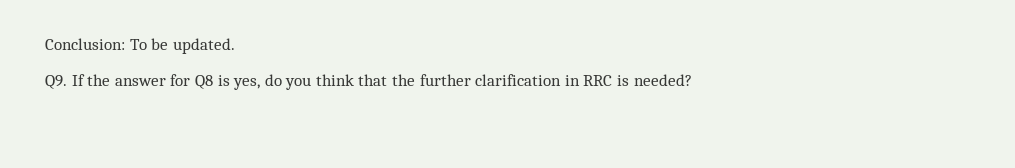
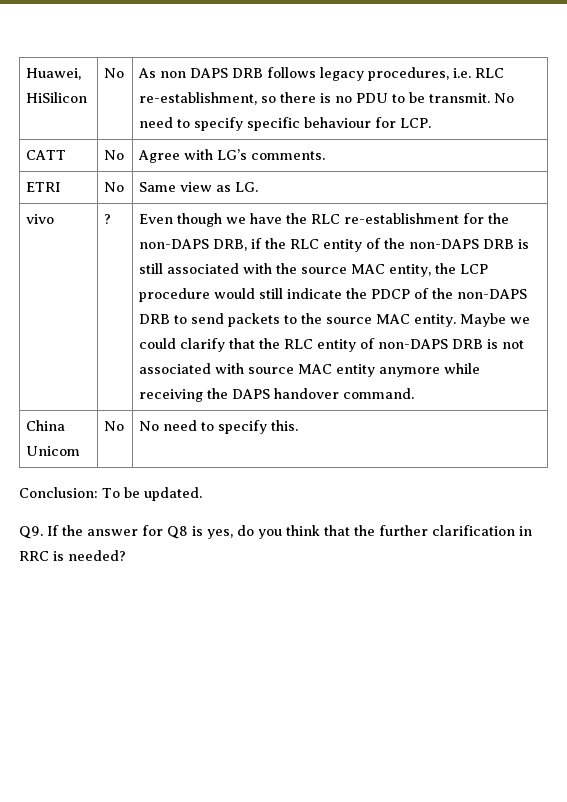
+ Huawei, HiSilicon | No | As non DAPS DRB follows legacy procedures, i.e. RLC re-establishment, so there is no PDU to be transmit. No need to specify specific behaviour for LCP.
+ CATT | No | Agree with LG’s comments.
+ ETRI | No | Same view as LG.
+ vivo | ? | Even though we have the RLC re-establishment for the non-DAPS DRB, if the RLC entity of the non-DAPS DRB is still associated with the source MAC entity, the LCP procedure would still indicate the PDCP of the non-DAPS DRB to send packets to the source MAC entity. Maybe we could clarify that the RLC entity of non-DAPS DRB is not associated with source MAC entity anymore while receiving the DAPS handover command.
+ China Unicom | No | No need to specify this.

